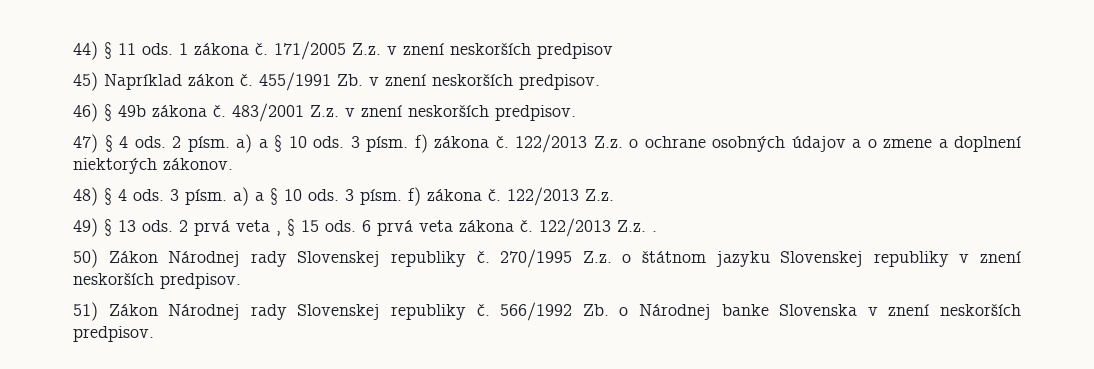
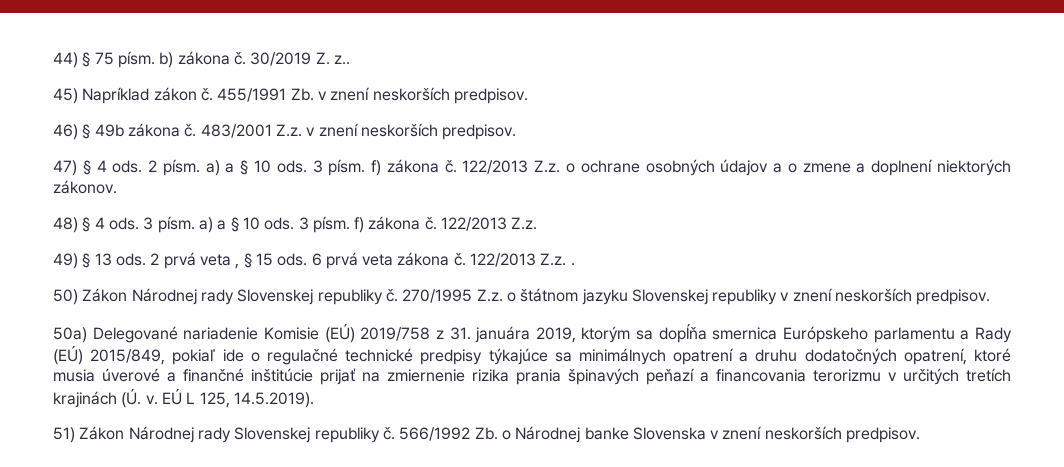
- 44) § 11 ods. 1 zákona č. 171/2005 Z.z. v znení neskorších predpisov
+ 44) § 75 písm. b) zákona č. 30/2019 Z. z..
+ 50a) Delegované nariadenie Komisie (EÚ) 2019/758 z 31. januára 2019, ktorým sa dopĺňa smernica Európskeho parlamentu a Rady (EÚ) 2015/849, pokiaľ ide o regulačné technické predpisy týkajúce sa minimálnych opatrení a druhu dodatočných opatrení, ktoré musia úverové a finančné inštitúcie prijať na zmiernenie rizika prania špinavých peňazí a financovania terorizmu v určitých tretích krajinách (Ú. v. EÚ L 125, 14.5.2019).

